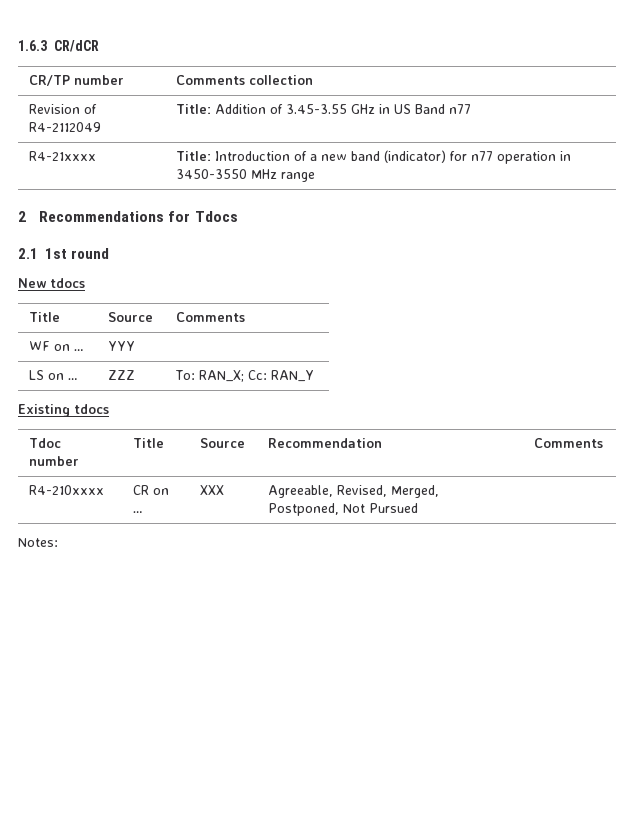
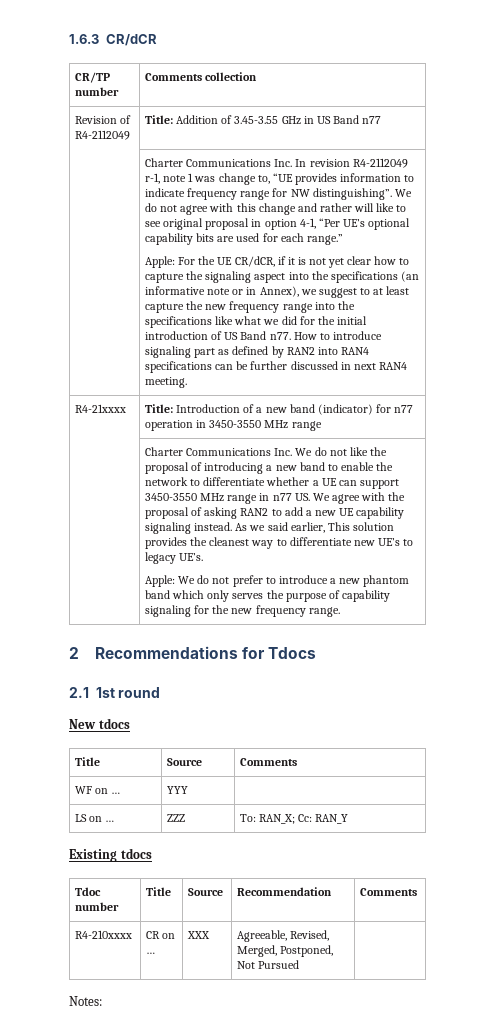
+ Charter Communications Inc. In revision R4-2112049 r-1, note 1 was change to, “UE provides information to indicate frequency range for NW distinguishing”. We do not agree with this change and rather will like to see original proposal in option 4-1, “Per UE’s optional capability bits are used for each range.”
+ Apple: For the UE CR/dCR, if it is not yet clear how to capture the signaling aspect into the specifications (an informative note or in Annex), we suggest to at least capture the new frequency range into the specifications like what we did for the initial introduction of US Band n77. How to introduce signaling part as defined by RAN2 into RAN4 specifications can be further discussed in next RAN4 meeting.
+ Charter Communications Inc. We do not like the proposal of introducing a new band to enable the network to differentiate whether a UE can support 3450-3550 MHz range in n77 US. We agree with the proposal of asking RAN2 to add a new UE capability signaling instead. As we said earlier, This solution provides the cleanest way to differentiate new UE’s to legacy UE’s.
+ Apple: We do not prefer to introduce a new phantom band which only serves the purpose of capability signaling for the new frequency range.

